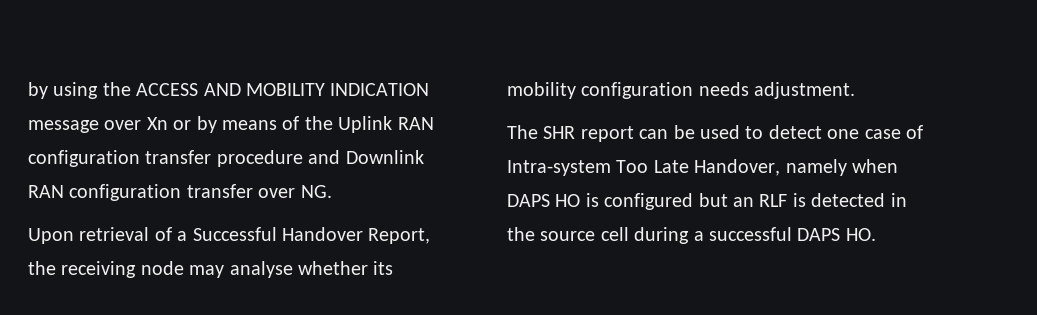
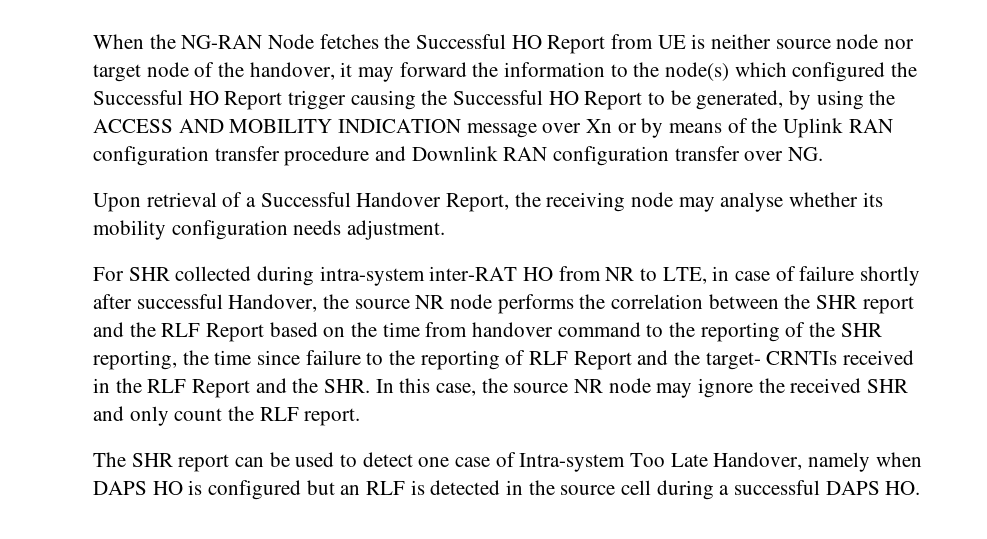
- by using the ACCESS AND MOBILITY INDICATION message over Xn or by means of the Uplink RAN configuration transfer procedure and Downlink RAN configuration transfer over NG.
+ When the NG-RAN Node fetches the Successful HO Report from UE is neither source node nor target node of the handover, it may forward the information to the node(s) which configured the Successful HO Report trigger causing the Successful HO Report to be generated, by using the ACCESS AND MOBILITY INDICATION message over Xn or by means of the Uplink RAN configuration transfer procedure and Downlink RAN configuration transfer over NG.
+ For SHR collected during intra-system inter-RAT HO from NR to LTE, in case of failure shortly after successful Handover, the source NR node performs the correlation between the SHR report and the RLF Report based on the time from handover command to the reporting of the SHR reporting, the time since failure to the reporting of RLF Report and the target- CRNTIs received in the RLF Report and the SHR. In this case, the source NR node may ignore the received SHR and only count the RLF report.

